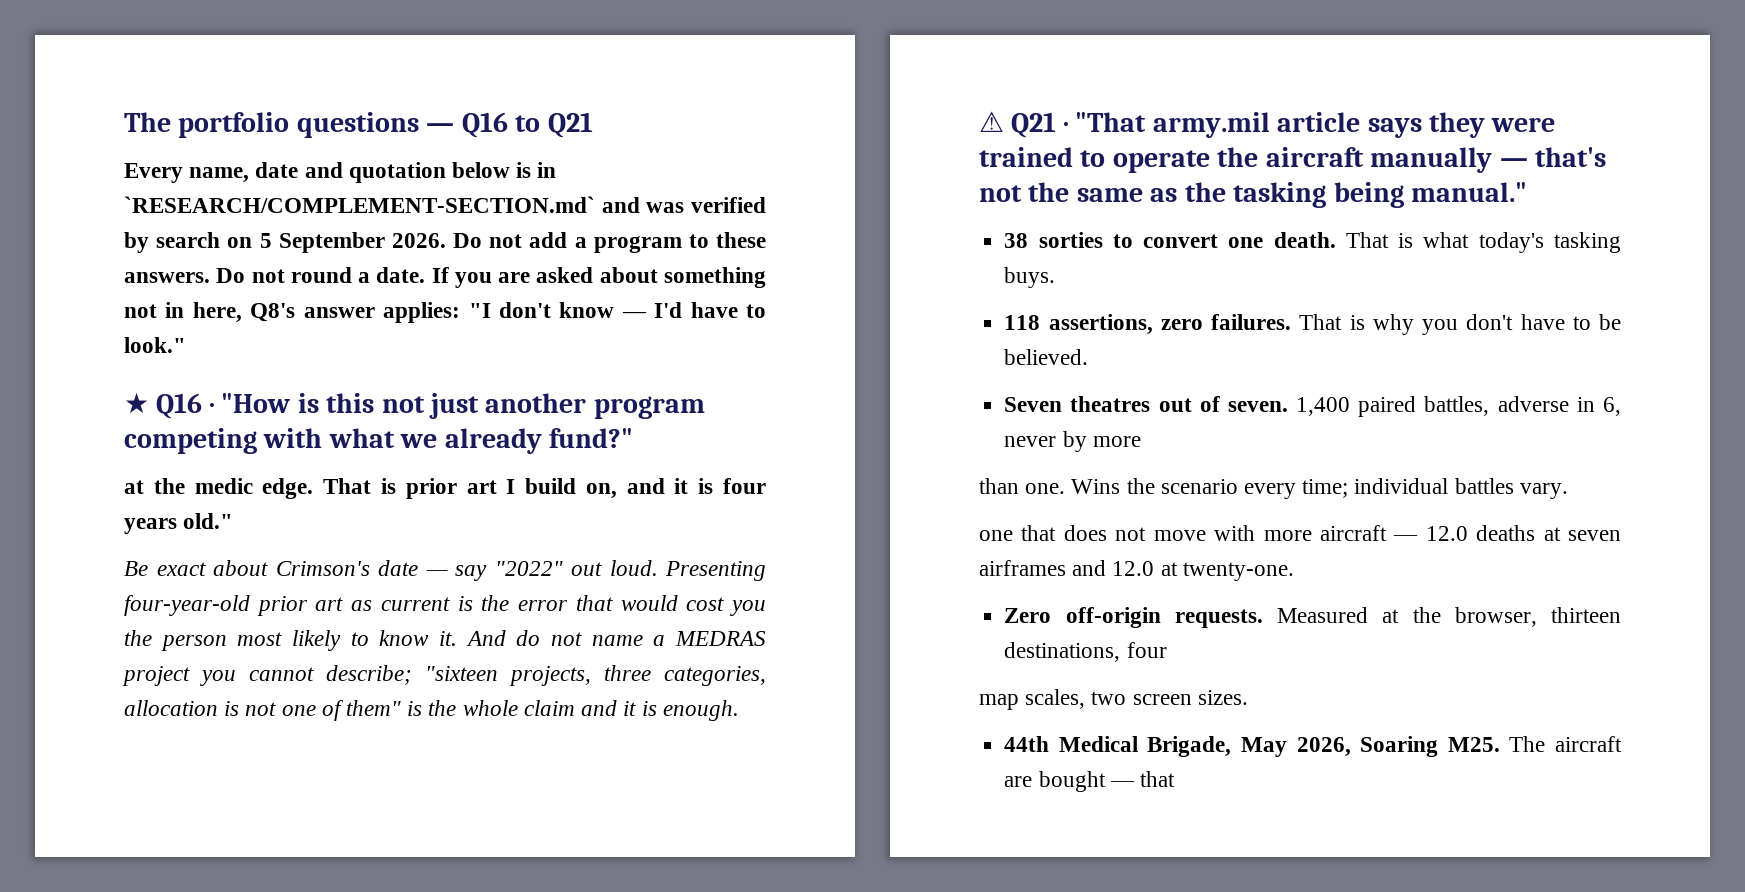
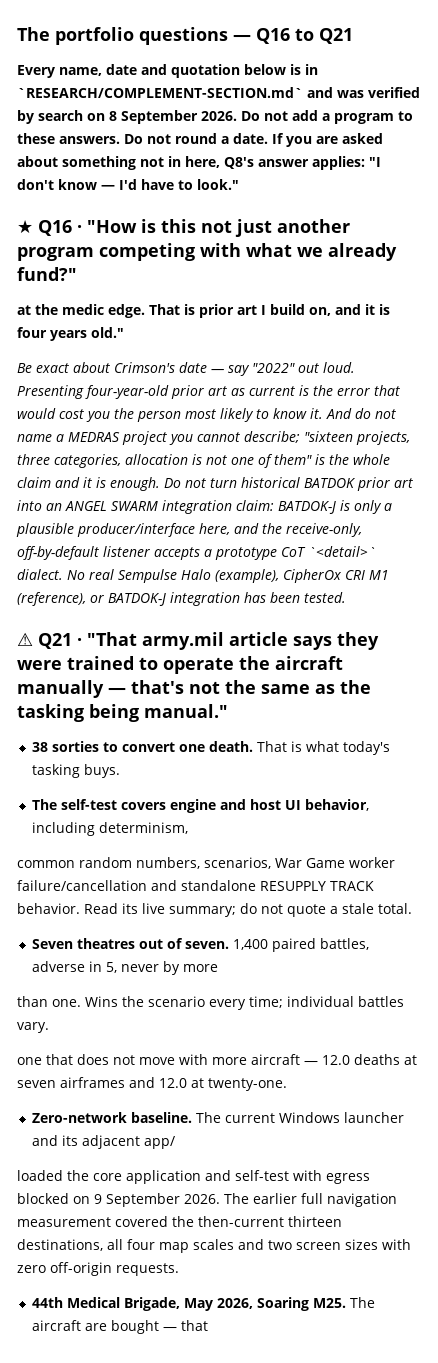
- Every name, date and quotation below is in `RESEARCH/COMPLEMENT-SECTION.md` and was verified by search on 5 September 2026.
+ Every name, date and quotation below is in `RESEARCH/COMPLEMENT-SECTION.md` and was verified by search on 8 September 2026.
+ Do not turn historical BATDOK prior art into an ANGEL SWARM integration claim: BATDOK-J is only a plausible producer/interface here, and the receive-only, off-by-default listener accepts a prototype CoT `<detail>` dialect. No real Sempulse Halo (example), CipherOx CRI M1 (reference), or BATDOK-J integration has been tested.
- 118 assertions, zero failures. That is why you don't have to be believed.
+ The self-test covers engine and host UI behavior, including determinism,
+ common random numbers, scenarios, War Game worker failure/cancellation and standalone RESUPPLY TRACK behavior. Read its live summary; do not quote a stale total.
- 1,400 paired battles, adverse in 6, never by more
+ 1,400 paired battles, adverse in 5, never by more
- Zero off-origin requests. Measured at the browser, thirteen destinations, four
- map scales, two screen sizes.
+ Zero-network baseline. The current Windows launcher and its adjacent app/
+ loaded the core application and self-test with egress blocked on 9 September 2026. The earlier full navigation measurement covered the then-current thirteen destinations, all four map scales and two screen sizes with zero off-origin requests.

